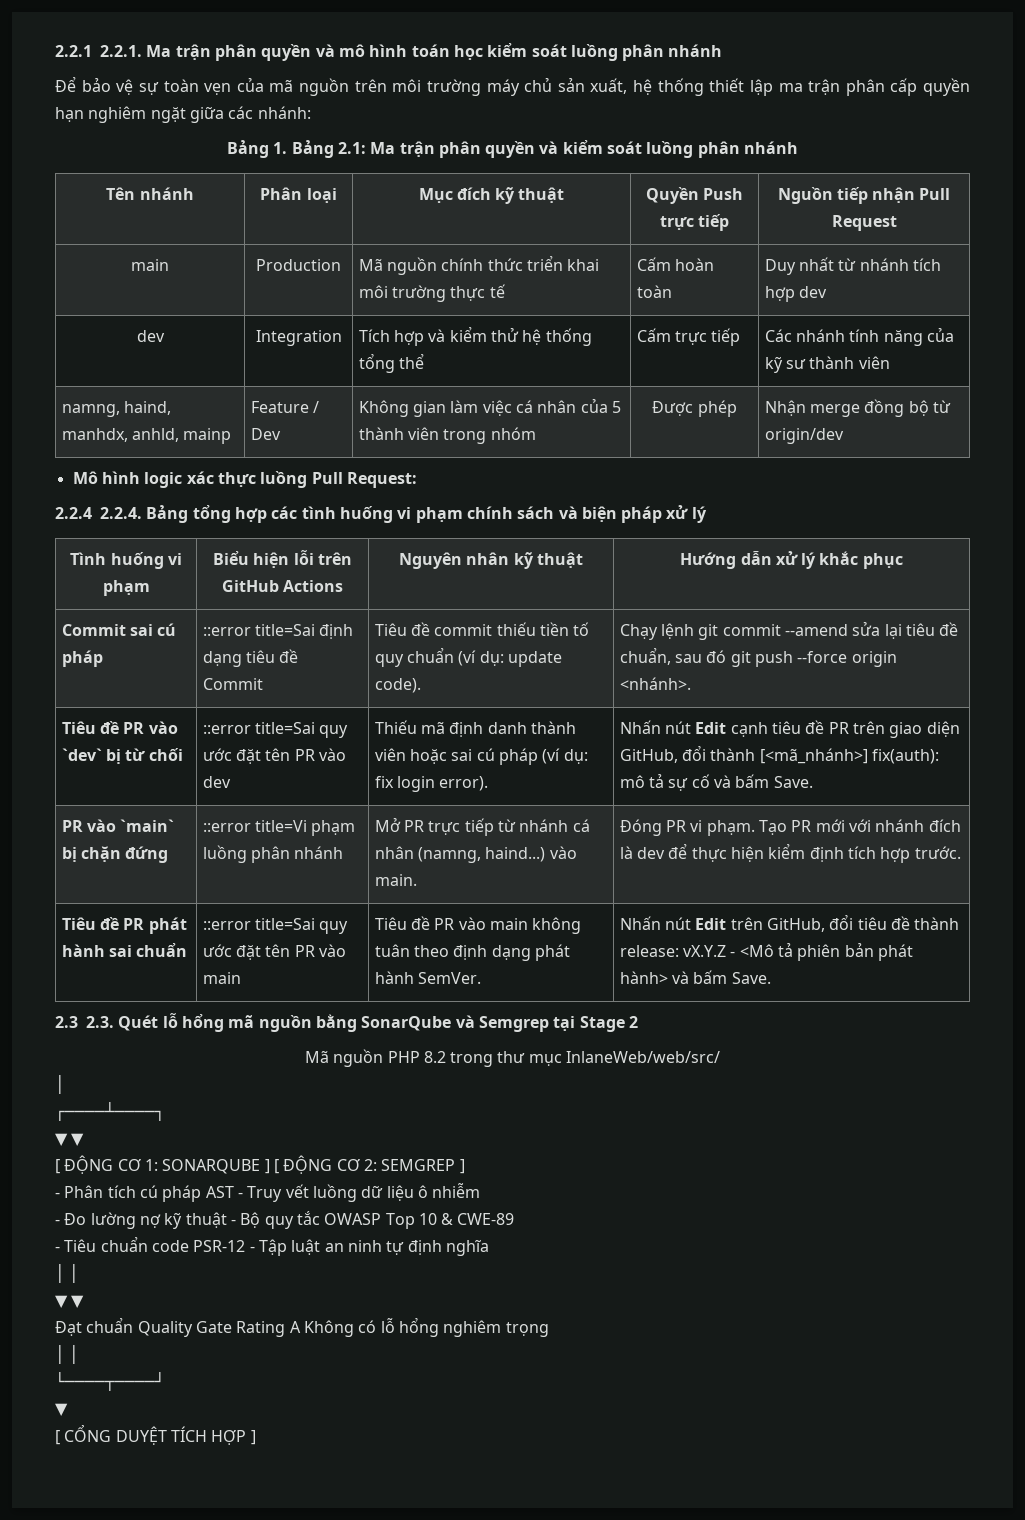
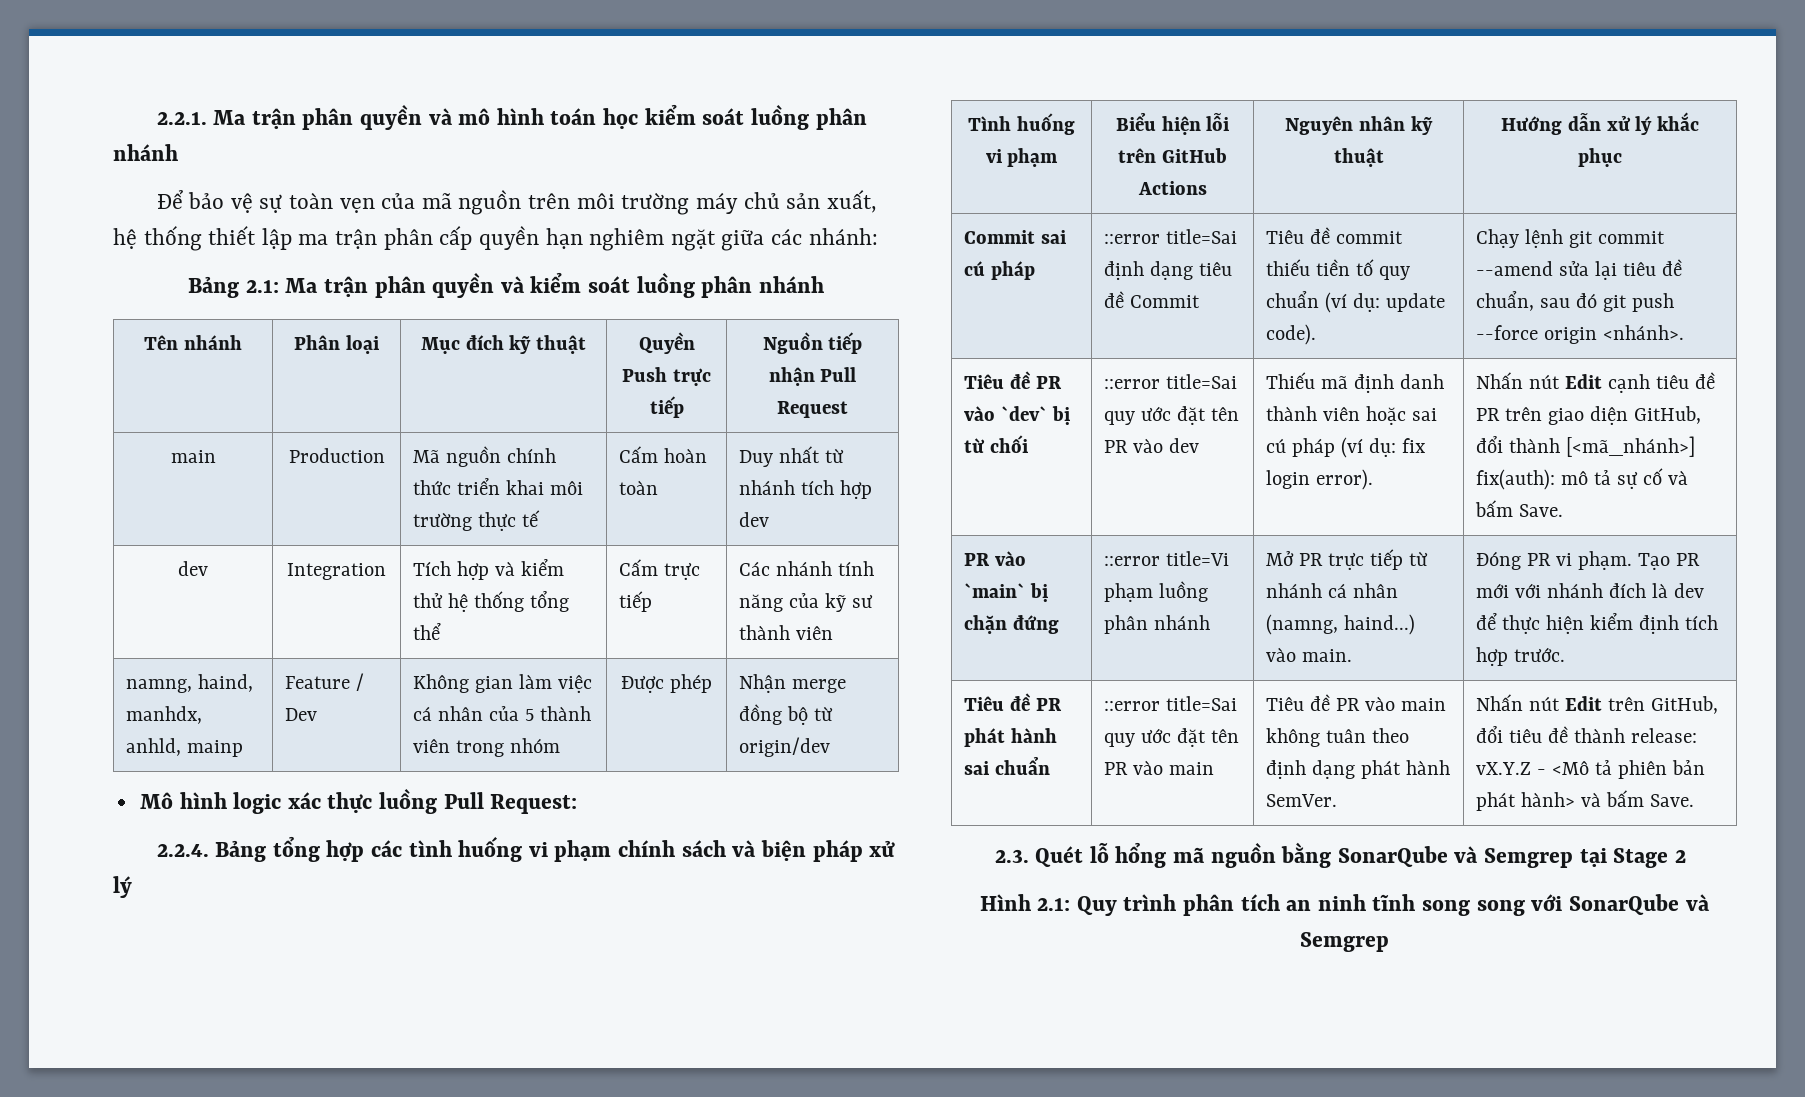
- 2.2.1 2.2.1. Ma trận phân quyền và mô hình toán học kiểm soát luồng phân nhánh
+ 2.2.1. Ma trận phân quyền và mô hình toán học kiểm soát luồng phân nhánh
- Bảng 1. Bảng 2.1: Ma trận phân quyền và kiểm soát luồng phân nhánh
+ Bảng 2.1: Ma trận phân quyền và kiểm soát luồng phân nhánh
- 2.2.4 2.2.4. Bảng tổng hợp các tình huống vi phạm chính sách và biện pháp xử lý
+ 2.2.4. Bảng tổng hợp các tình huống vi phạm chính sách và biện pháp xử lý
- 2.3 2.3. Quét lỗ hổng mã nguồn bằng SonarQube và Semgrep tại Stage 2
+ 2.3. Quét lỗ hổng mã nguồn bằng SonarQube và Semgrep tại Stage 2
- Mã nguồn PHP 8.2 trong thư mục InlaneWeb/web/src/
- │
- ┌────┴────┐
- ▼ ▼
- [ ĐỘNG CƠ 1: SONARQUBE ] [ ĐỘNG CƠ 2: SEMGREP ]
- - Phân tích cú pháp AST - Truy vết luồng dữ liệu ô nhiễm
- - Đo lường nợ kỹ thuật - Bộ quy tắc OWASP Top 10 & CWE-89
- - Tiêu chuẩn code PSR-12 - Tập luật an ninh tự định nghĩa
- │ │
- ▼ ▼
- Đạt chuẩn Quality Gate Rating A Không có lỗ hổng nghiêm trọng
- │ │
- └────┬────┘
- ▼
- [ CỔNG DUYỆT TÍCH HỢP ]
+ Hình 2.1: Quy trình phân tích an ninh tĩnh song song với SonarQube và Semgrep

